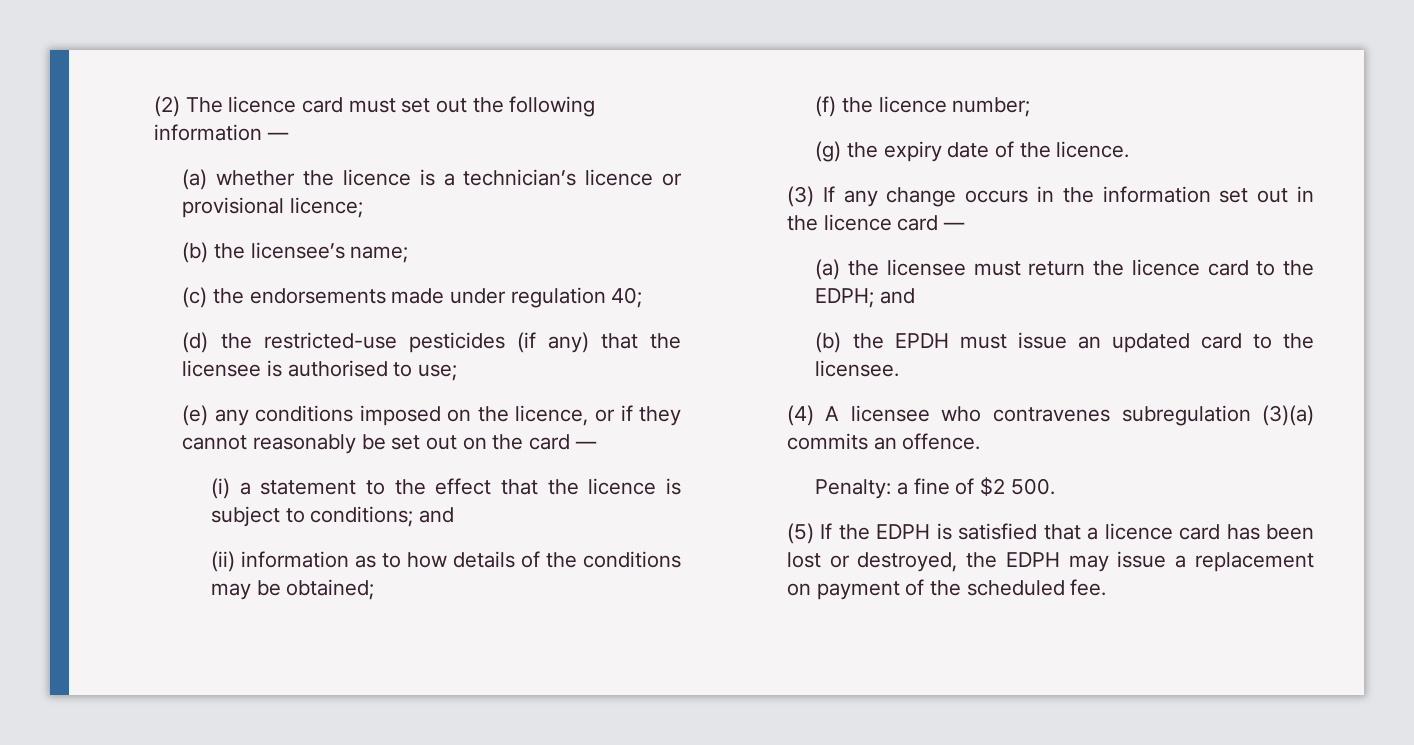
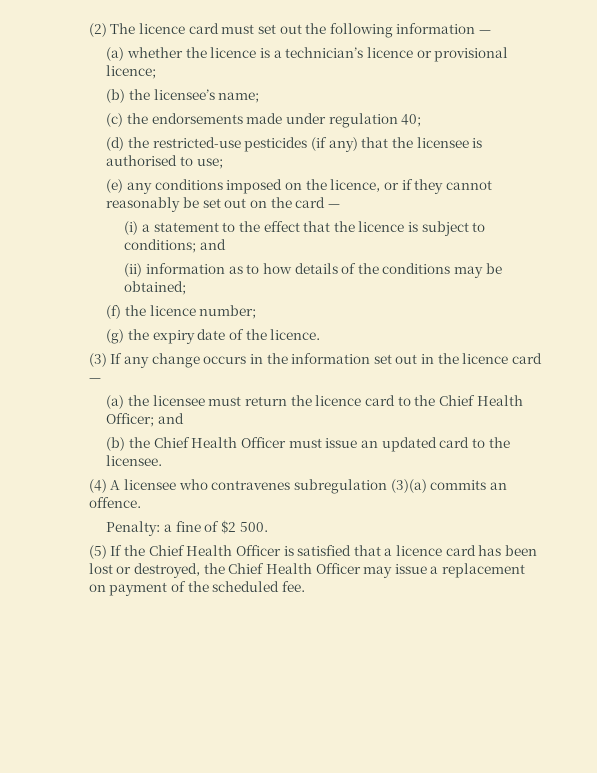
- (a) the licensee must return the licence card to the EDPH; and
+ (a) the licensee must return the licence card to the Chief Health Officer; and
- (b) the EPDH must issue an updated card to the licensee.
+ (b) the Chief Health Officer must issue an updated card to the licensee.
- (5) If the EDPH is satisfied that a licence card has been lost or destroyed, the EDPH may issue a replacement on payment of the scheduled fee.
+ (5) If the Chief Health Officer is satisfied that a licence card has been lost or destroyed, the Chief Health Officer may issue a replacement on payment of the scheduled fee.

